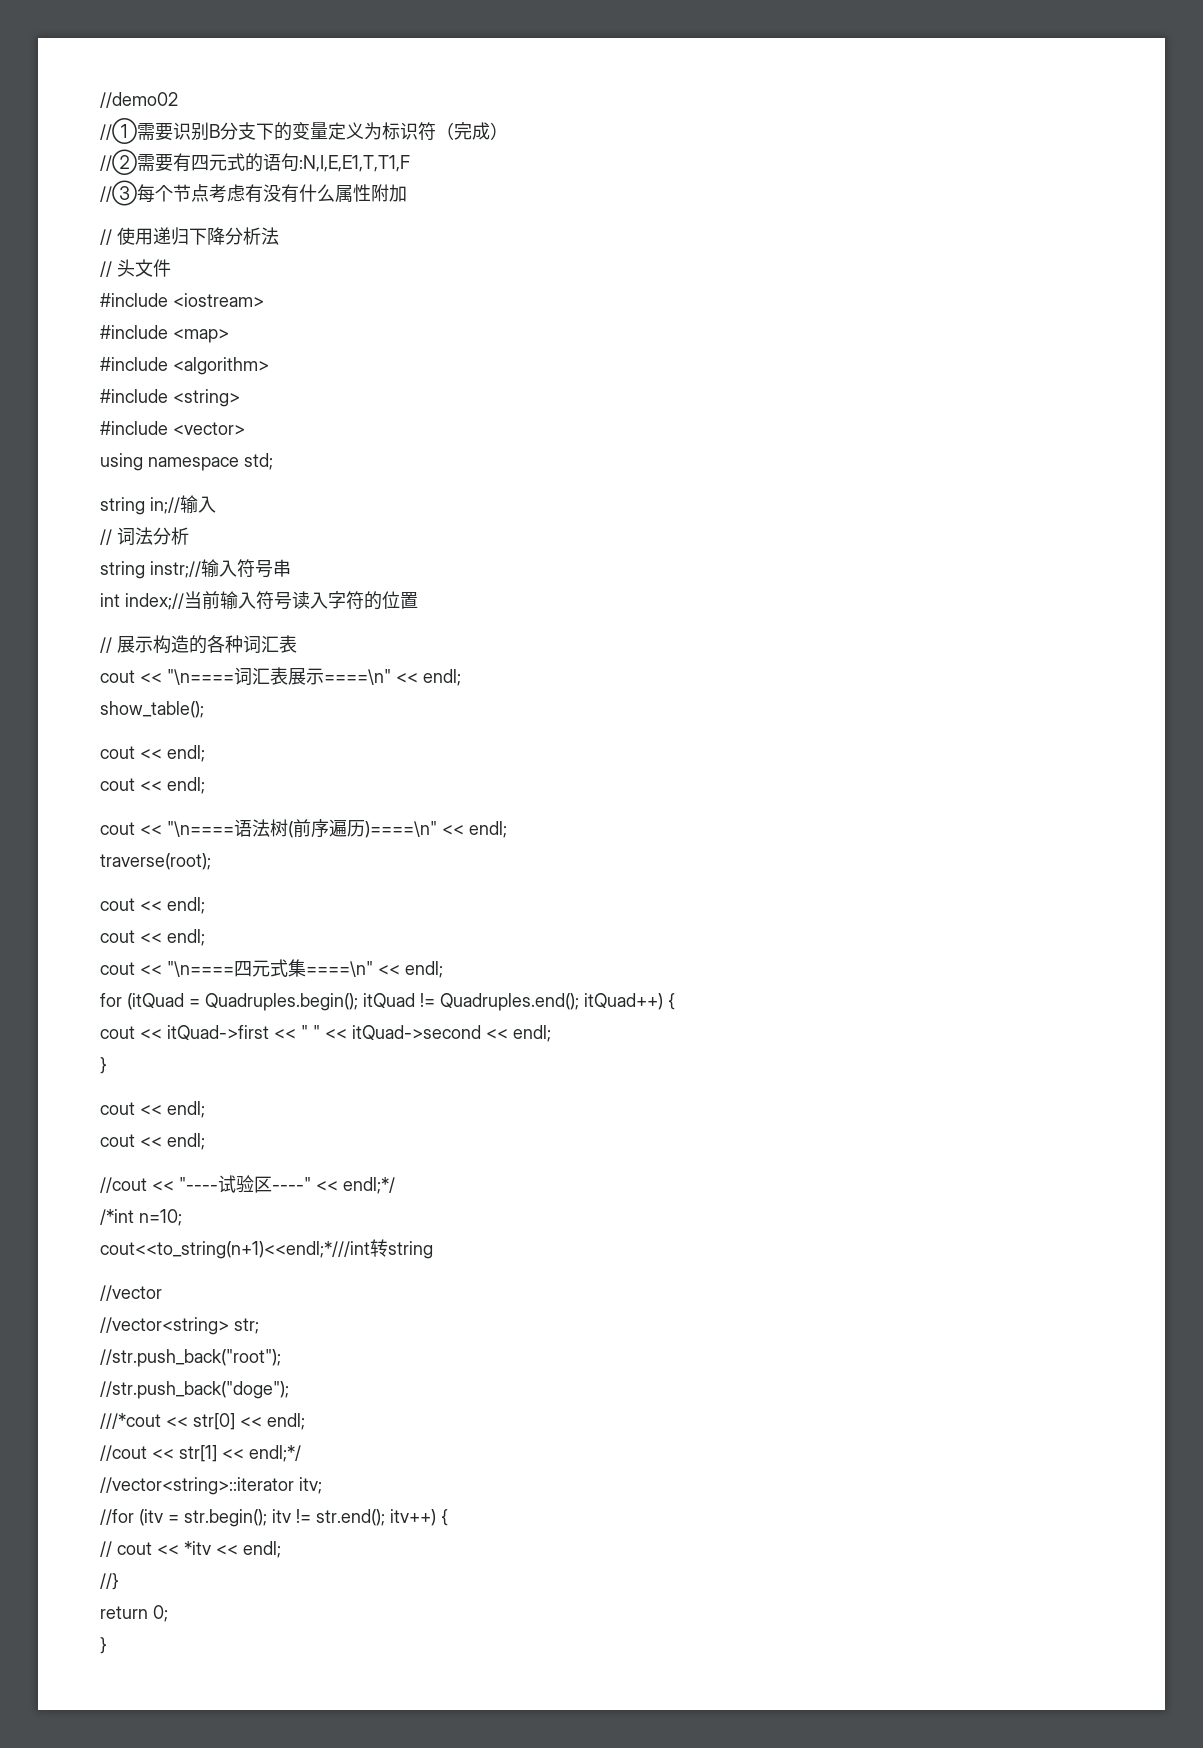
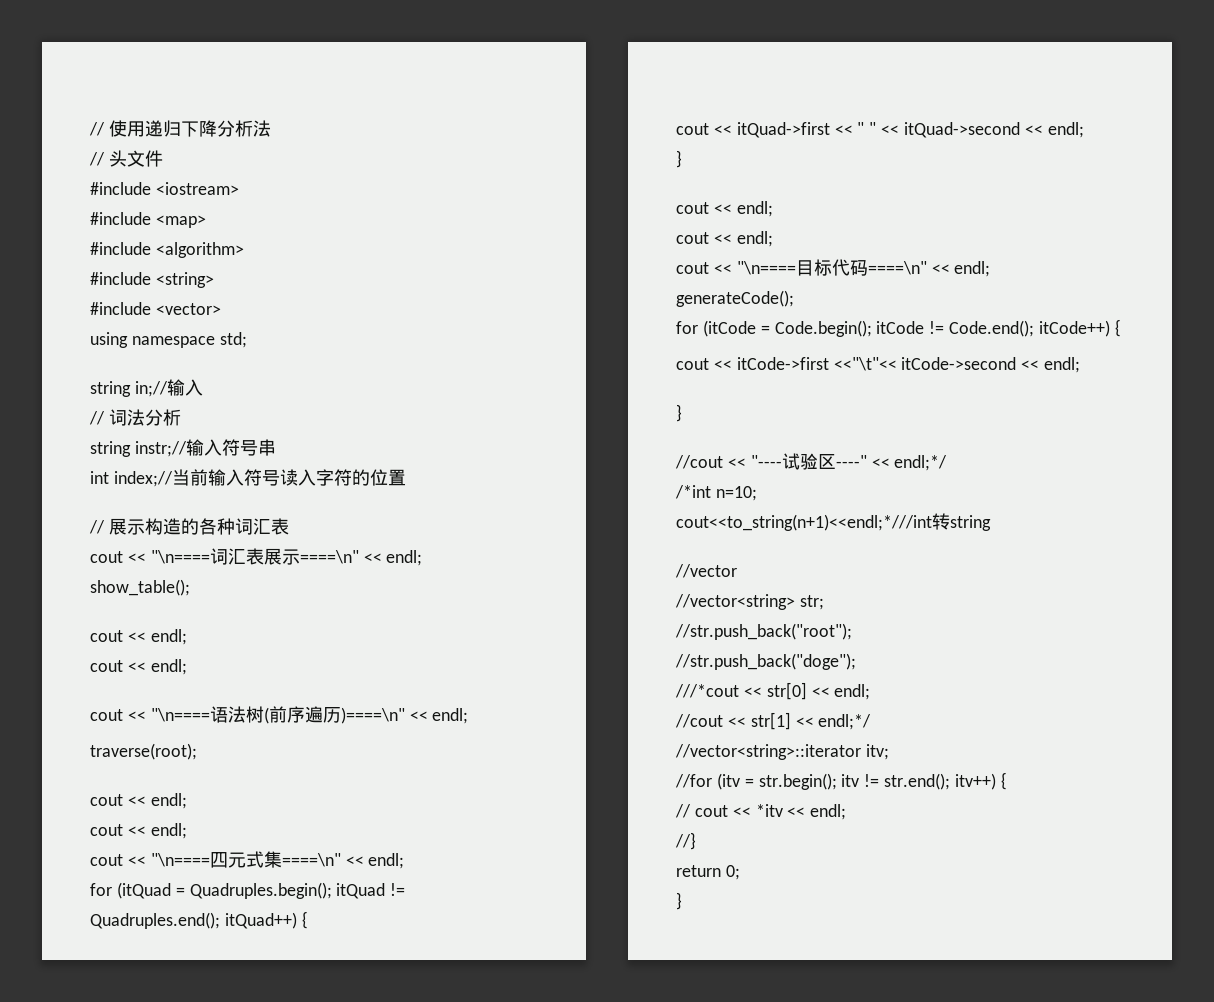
- //demo02
- //①需要识别B分支下的变量定义为标识符（完成）
- //②需要有四元式的语句:N,I,E,E1,T,T1,F
- //③每个节点考虑有没有什么属性附加
+ cout << "\n====目标代码====\n" << endl;
+ generateCode();
+ for (itCode = Code.begin(); itCode != Code.end(); itCode++) {
+ cout << itCode->first <<"\t"<< itCode->second << endl;
+ }

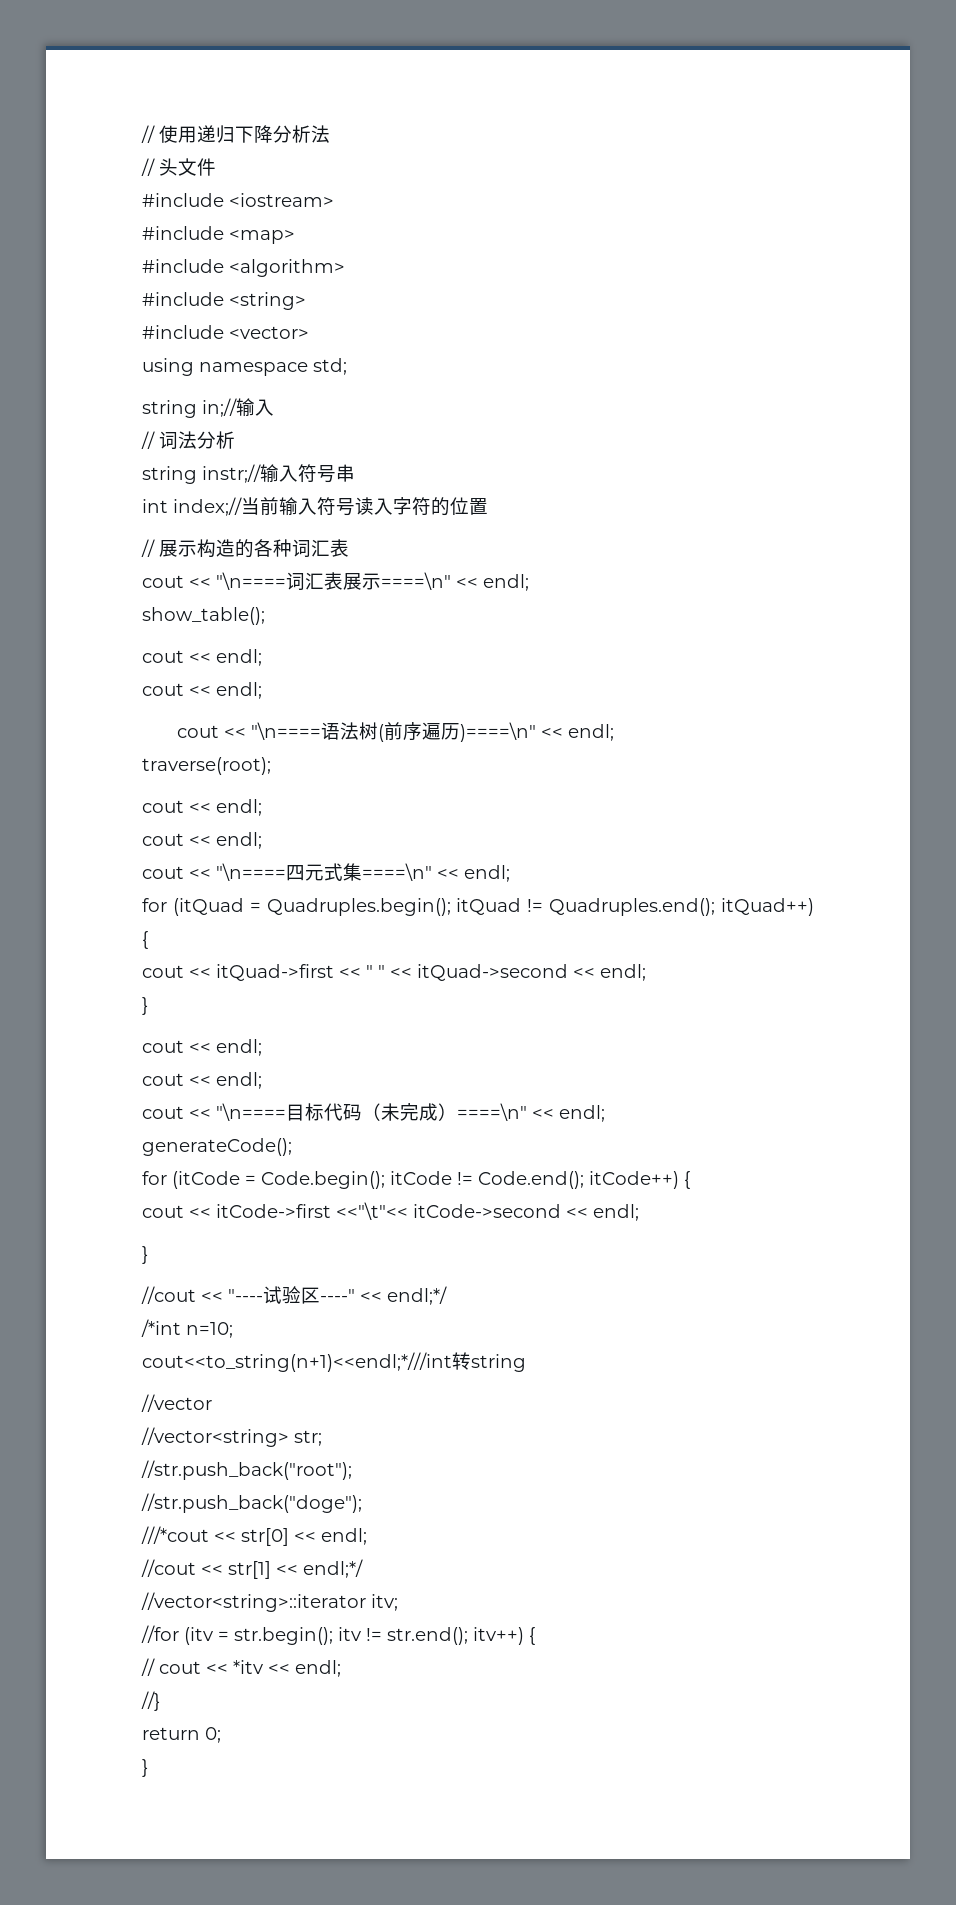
- cout << "\n====目标代码====\n" << endl;
+ cout << "\n====目标代码（未完成）====\n" << endl;

